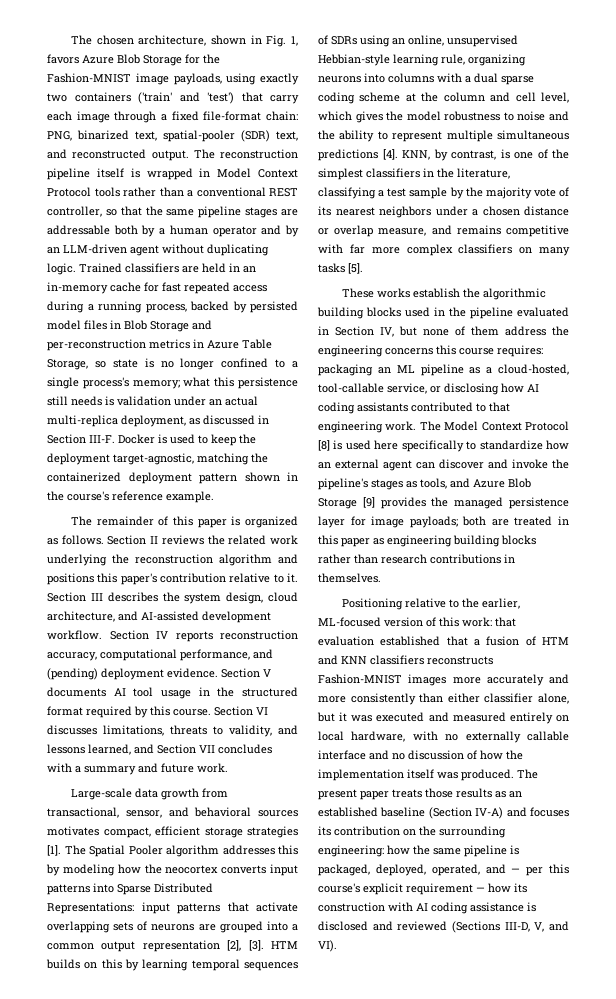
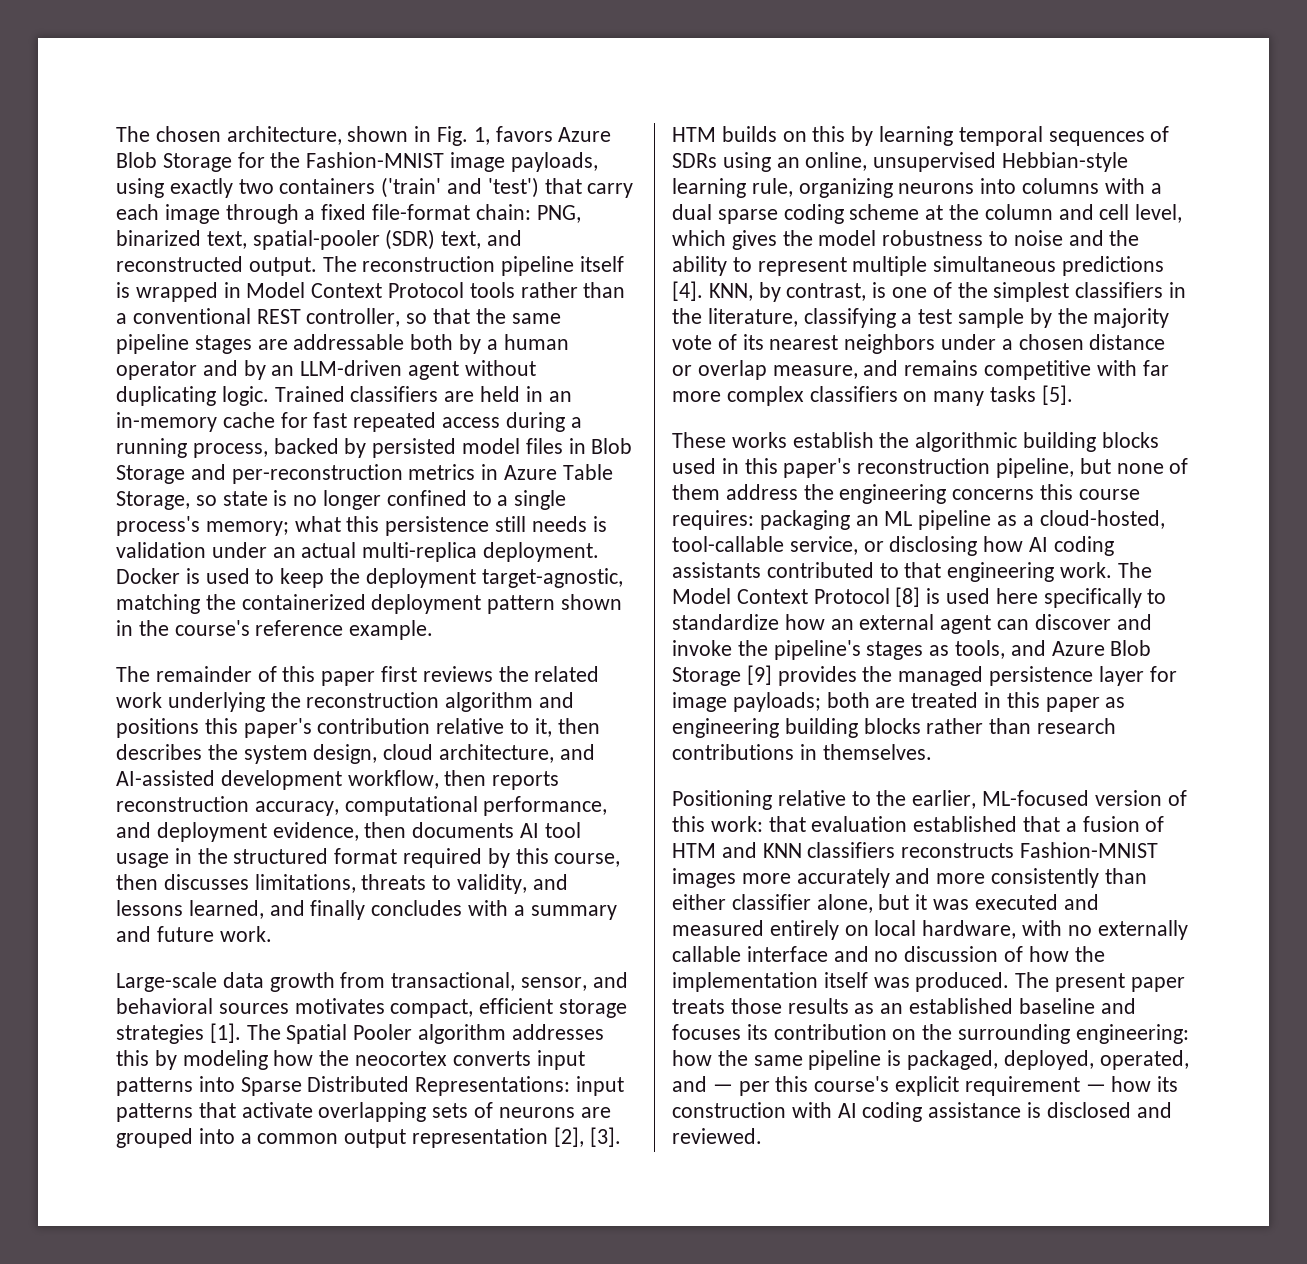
- Trained classifiers are held in an in-memory cache for fast repeated access during a running process, backed by persisted model files in Blob Storage and per-reconstruction metrics in Azure Table Storage, so state is no longer confined to a single process's memory; what this persistence still needs is validation under an actual multi-replica deployment, as discussed in Section III-F.
+ Trained classifiers are held in an in-memory cache for fast repeated access during a running process, backed by persisted model files in Blob Storage and per-reconstruction metrics in Azure Table Storage, so state is no longer confined to a single process's memory; what this persistence still needs is validation under an actual multi-replica deployment.
- The remainder of this paper is organized as follows. Section II reviews the related work underlying the reconstruction algorithm and positions this paper's contribution relative to it. Section III describes the system design, cloud architecture, and AI-assisted development workflow. Section IV reports reconstruction accuracy, computational performance, and (pending) deployment evidence. Section V documents AI tool usage in the structured format required by this course. Section VI discusses limitations, threats to validity, and lessons learned, and Section VII concludes with a summary and future work.
+ The remainder of this paper first reviews the related work underlying the reconstruction algorithm and positions this paper's contribution relative to it, then describes the system design, cloud architecture, and AI-assisted development workflow, then reports reconstruction accuracy, computational performance, and deployment evidence, then documents AI tool usage in the structured format required by this course, then discusses limitations, threats to validity, and lessons learned, and finally concludes with a summary and future work.
- These works establish the algorithmic building blocks used in the pipeline evaluated in Section IV, but none of them address the engineering concerns this course requires: packaging an ML pipeline as a cloud-hosted, tool-callable service, or disclosing how AI coding assistants contributed to that engineering work.
+ These works establish the algorithmic building blocks used in this paper's reconstruction pipeline, but none of them address the engineering concerns this course requires: packaging an ML pipeline as a cloud-hosted, tool-callable service, or disclosing how AI coding assistants contributed to that engineering work.
- The present paper treats those results as an established baseline (Section IV-A) and focuses its contribution on the surrounding engineering: how the same pipeline is packaged, deployed, operated, and — per this course's explicit requirement — how its construction with AI coding assistance is disclosed and reviewed (Sections III-D, V, and VI).
+ The present paper treats those results as an established baseline and focuses its contribution on the surrounding engineering: how the same pipeline is packaged, deployed, operated, and — per this course's explicit requirement — how its construction with AI coding assistance is disclosed and reviewed.

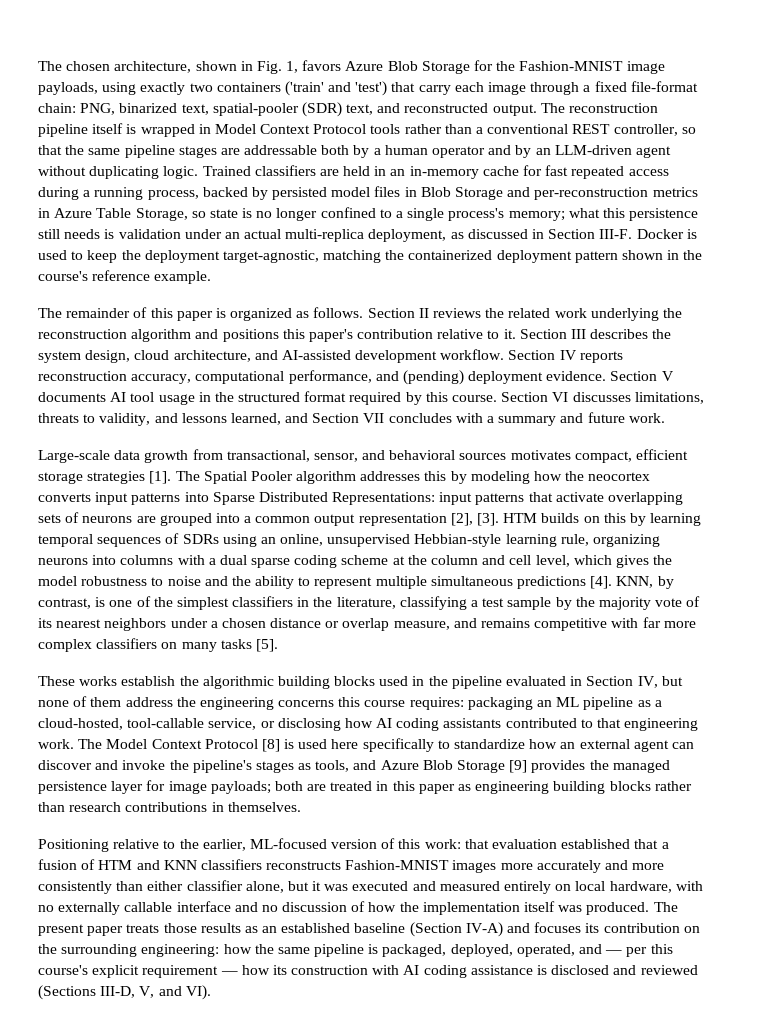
- Trained classifiers are held in an in-memory cache for fast repeated access during a running process, backed by persisted model files in Blob Storage and per-reconstruction metrics in Azure Table Storage, so state is no longer confined to a single process's memory; what this persistence still needs is validation under an actual multi-replica deployment.
+ Trained classifiers are held in an in-memory cache for fast repeated access during a running process, backed by persisted model files in Blob Storage and per-reconstruction metrics in Azure Table Storage, so state is no longer confined to a single process's memory; what this persistence still needs is validation under an actual multi-replica deployment, as discussed in Section III-F.
- The remainder of this paper first reviews the related work underlying the reconstruction algorithm and positions this paper's contribution relative to it, then describes the system design, cloud architecture, and AI-assisted development workflow, then reports reconstruction accuracy, computational performance, and deployment evidence, then documents AI tool usage in the structured format required by this course, then discusses limitations, threats to validity, and lessons learned, and finally concludes with a summary and future work.
+ The remainder of this paper is organized as follows. Section II reviews the related work underlying the reconstruction algorithm and positions this paper's contribution relative to it. Section III describes the system design, cloud architecture, and AI-assisted development workflow. Section IV reports reconstruction accuracy, computational performance, and (pending) deployment evidence. Section V documents AI tool usage in the structured format required by this course. Section VI discusses limitations, threats to validity, and lessons learned, and Section VII concludes with a summary and future work.
- These works establish the algorithmic building blocks used in this paper's reconstruction pipeline, but none of them address the engineering concerns this course requires: packaging an ML pipeline as a cloud-hosted, tool-callable service, or disclosing how AI coding assistants contributed to that engineering work.
+ These works establish the algorithmic building blocks used in the pipeline evaluated in Section IV, but none of them address the engineering concerns this course requires: packaging an ML pipeline as a cloud-hosted, tool-callable service, or disclosing how AI coding assistants contributed to that engineering work.
- The present paper treats those results as an established baseline and focuses its contribution on the surrounding engineering: how the same pipeline is packaged, deployed, operated, and — per this course's explicit requirement — how its construction with AI coding assistance is disclosed and reviewed.
+ The present paper treats those results as an established baseline (Section IV-A) and focuses its contribution on the surrounding engineering: how the same pipeline is packaged, deployed, operated, and — per this course's explicit requirement — how its construction with AI coding assistance is disclosed and reviewed (Sections III-D, V, and VI).

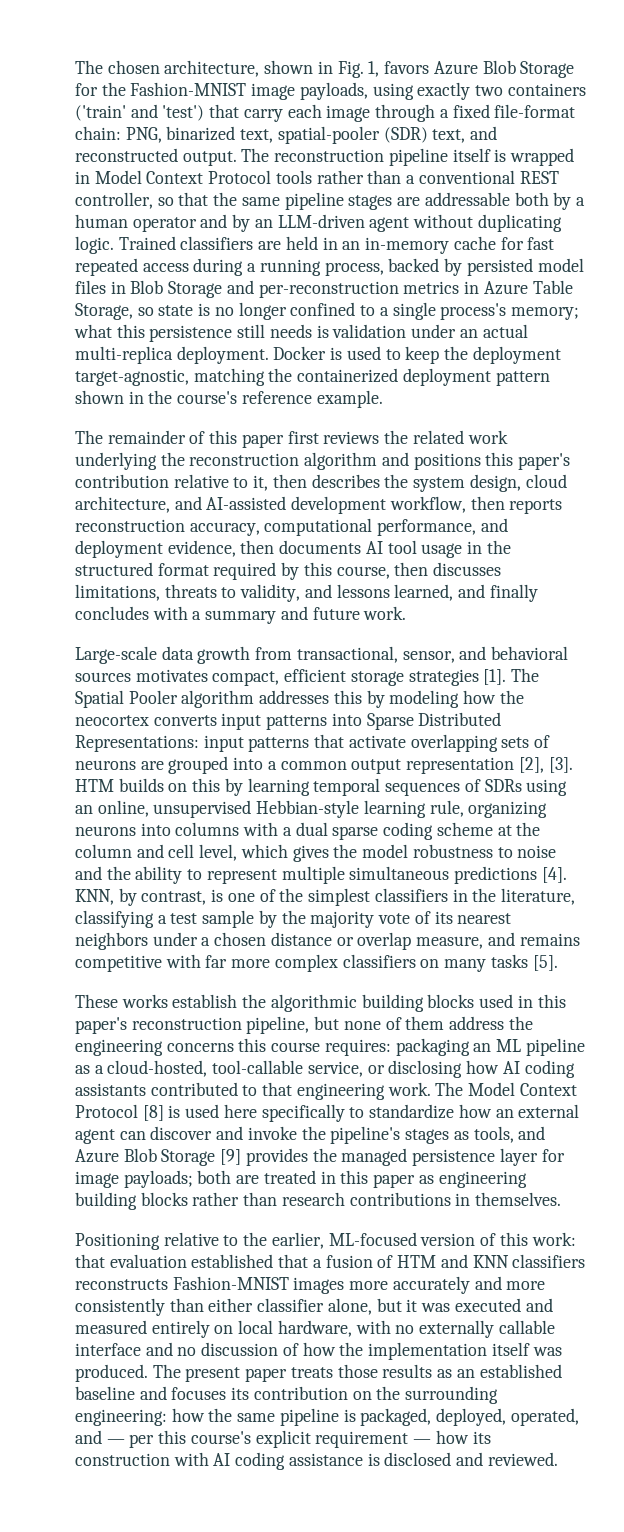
- Trained classifiers are held in an in-memory cache for fast repeated access during a running process, backed by persisted model files in Blob Storage and per-reconstruction metrics in Azure Table Storage, so state is no longer confined to a single process's memory; what this persistence still needs is validation under an actual multi-replica deployment, as discussed in Section III-F.
+ Trained classifiers are held in an in-memory cache for fast repeated access during a running process, backed by persisted model files in Blob Storage and per-reconstruction metrics in Azure Table Storage, so state is no longer confined to a single process's memory; what this persistence still needs is validation under an actual multi-replica deployment.
- The remainder of this paper is organized as follows. Section II reviews the related work underlying the reconstruction algorithm and positions this paper's contribution relative to it. Section III describes the system design, cloud architecture, and AI-assisted development workflow. Section IV reports reconstruction accuracy, computational performance, and (pending) deployment evidence. Section V documents AI tool usage in the structured format required by this course. Section VI discusses limitations, threats to validity, and lessons learned, and Section VII concludes with a summary and future work.
+ The remainder of this paper first reviews the related work underlying the reconstruction algorithm and positions this paper's contribution relative to it, then describes the system design, cloud architecture, and AI-assisted development workflow, then reports reconstruction accuracy, computational performance, and deployment evidence, then documents AI tool usage in the structured format required by this course, then discusses limitations, threats to validity, and lessons learned, and finally concludes with a summary and future work.
- These works establish the algorithmic building blocks used in the pipeline evaluated in Section IV, but none of them address the engineering concerns this course requires: packaging an ML pipeline as a cloud-hosted, tool-callable service, or disclosing how AI coding assistants contributed to that engineering work.
+ These works establish the algorithmic building blocks used in this paper's reconstruction pipeline, but none of them address the engineering concerns this course requires: packaging an ML pipeline as a cloud-hosted, tool-callable service, or disclosing how AI coding assistants contributed to that engineering work.
- The present paper treats those results as an established baseline (Section IV-A) and focuses its contribution on the surrounding engineering: how the same pipeline is packaged, deployed, operated, and — per this course's explicit requirement — how its construction with AI coding assistance is disclosed and reviewed (Sections III-D, V, and VI).
+ The present paper treats those results as an established baseline and focuses its contribution on the surrounding engineering: how the same pipeline is packaged, deployed, operated, and — per this course's explicit requirement — how its construction with AI coding assistance is disclosed and reviewed.

